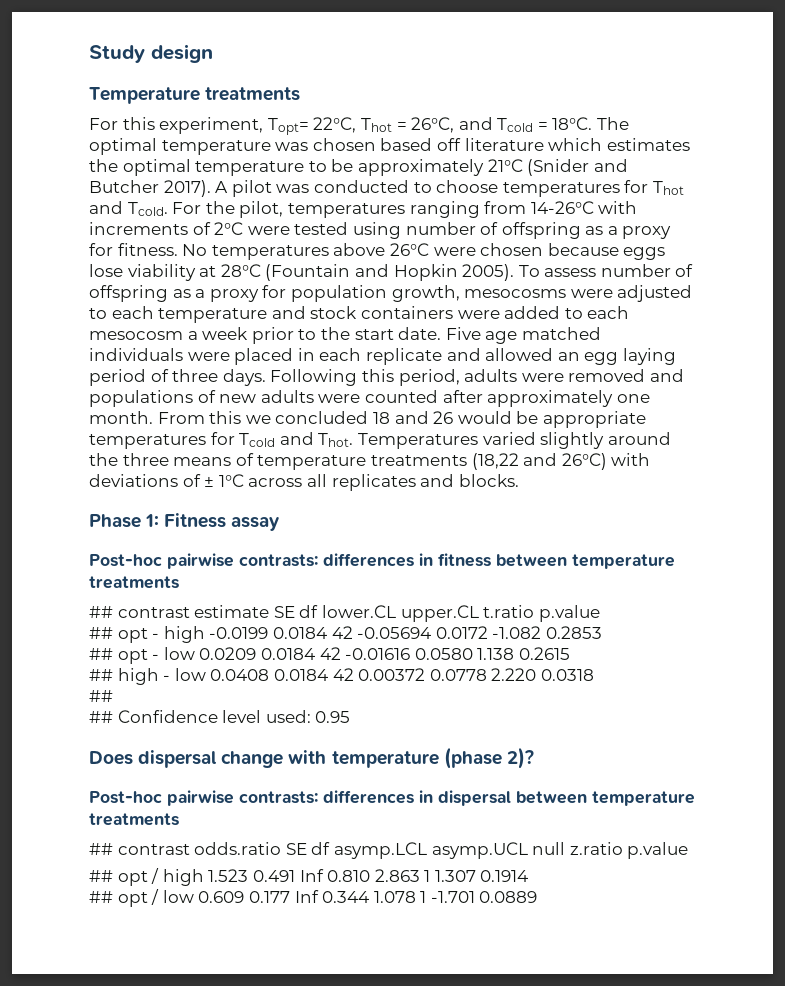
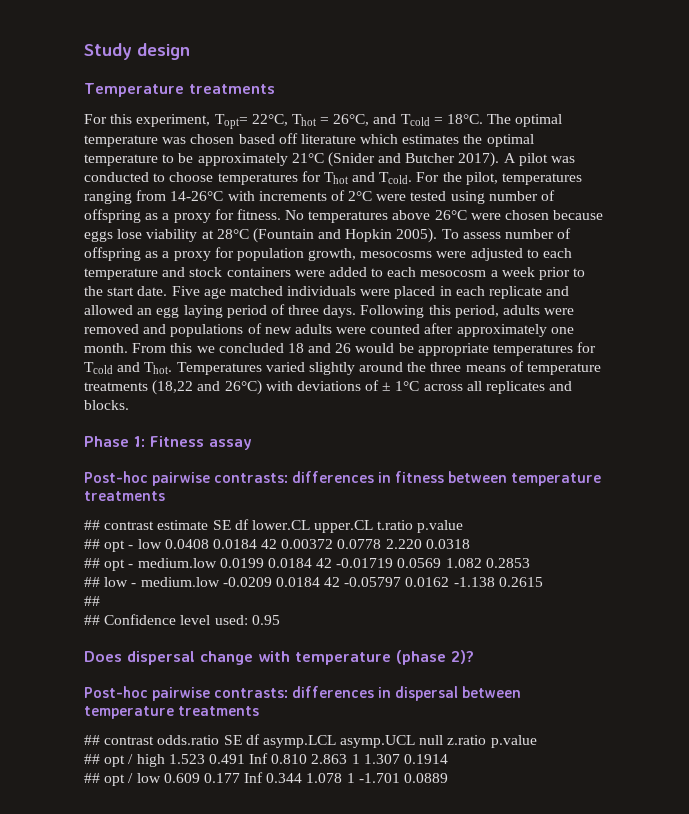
- ## opt - high -0.0199 0.0184 42 -0.05694 0.0172 -1.082 0.2853
- ## opt - low 0.0209 0.0184 42 -0.01616 0.0580 1.138 0.2615
- ## high - low 0.0408 0.0184 42 0.00372 0.0778 2.220 0.0318
+ ## opt - low 0.0408 0.0184 42 0.00372 0.0778 2.220 0.0318
+ ## opt - medium.low 0.0199 0.0184 42 -0.01719 0.0569 1.082 0.2853
+ ## low - medium.low -0.0209 0.0184 42 -0.05797 0.0162 -1.138 0.2615

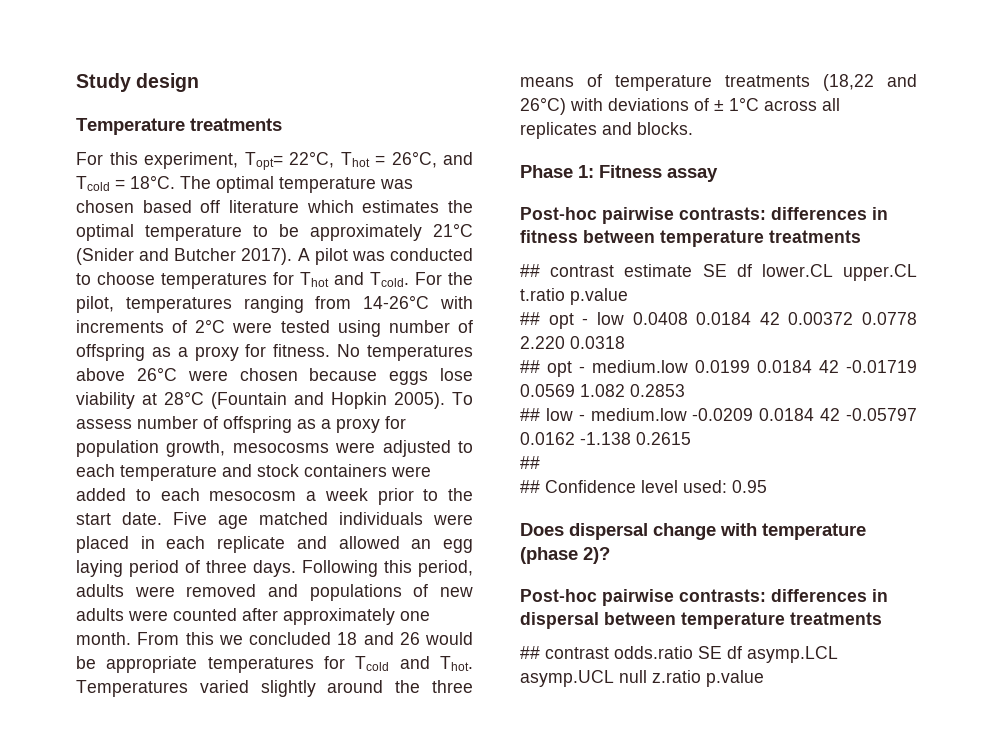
- ## opt / high 1.523 0.491 Inf 0.810 2.863 1 1.307 0.1914
- ## opt / low 0.609 0.177 Inf 0.344 1.078 1 -1.701 0.0889

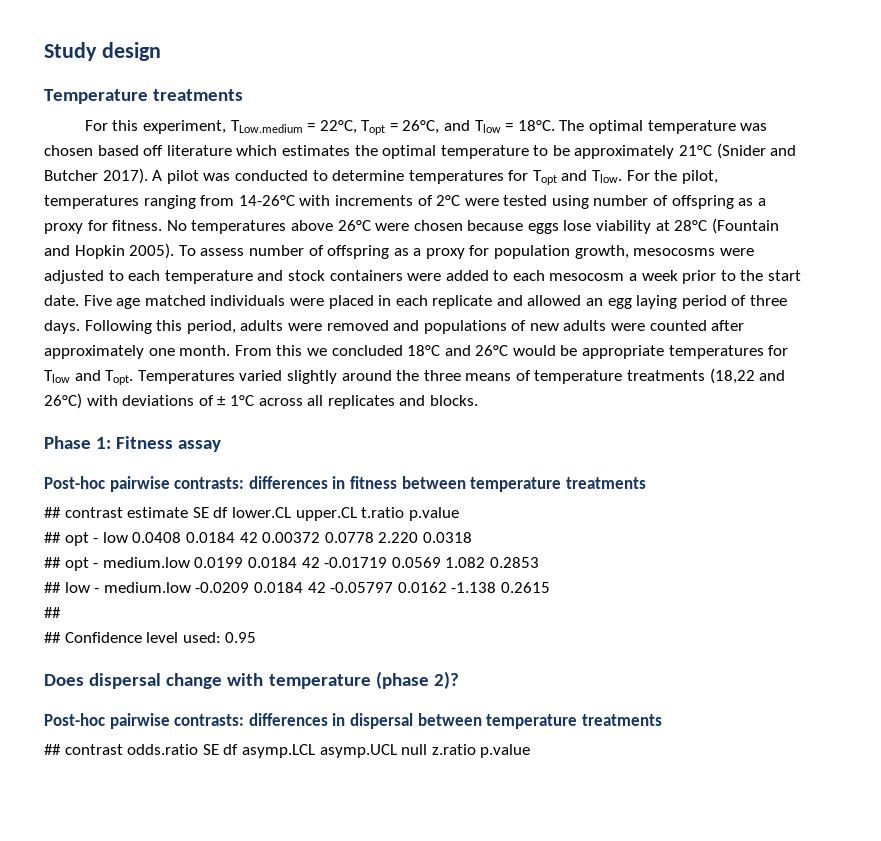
- For this experiment, Topt= 22°C, Thot = 26°C, and Tcold = 18°C.
+ For this experiment, TLow.medium = 22°C, Topt = 26°C, and Tlow = 18°C.
- A pilot was conducted to choose temperatures for Thot and Tcold.
+ A pilot was conducted to determine temperatures for Topt and Tlow.
- From this we concluded 18 and 26 would be appropriate temperatures for Tcold and Thot.
+ From this we concluded 18°C and 26°C would be appropriate temperatures for Tlow and Topt.

